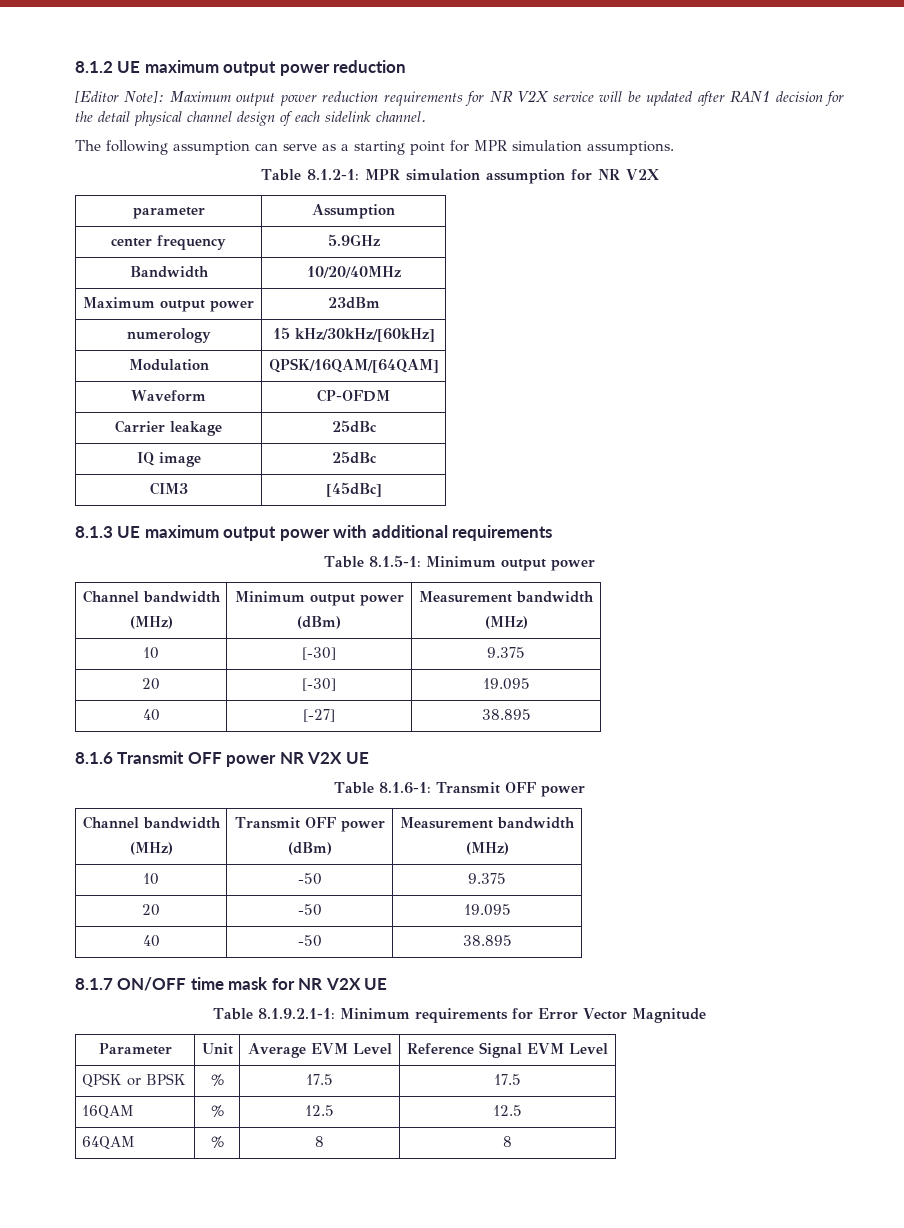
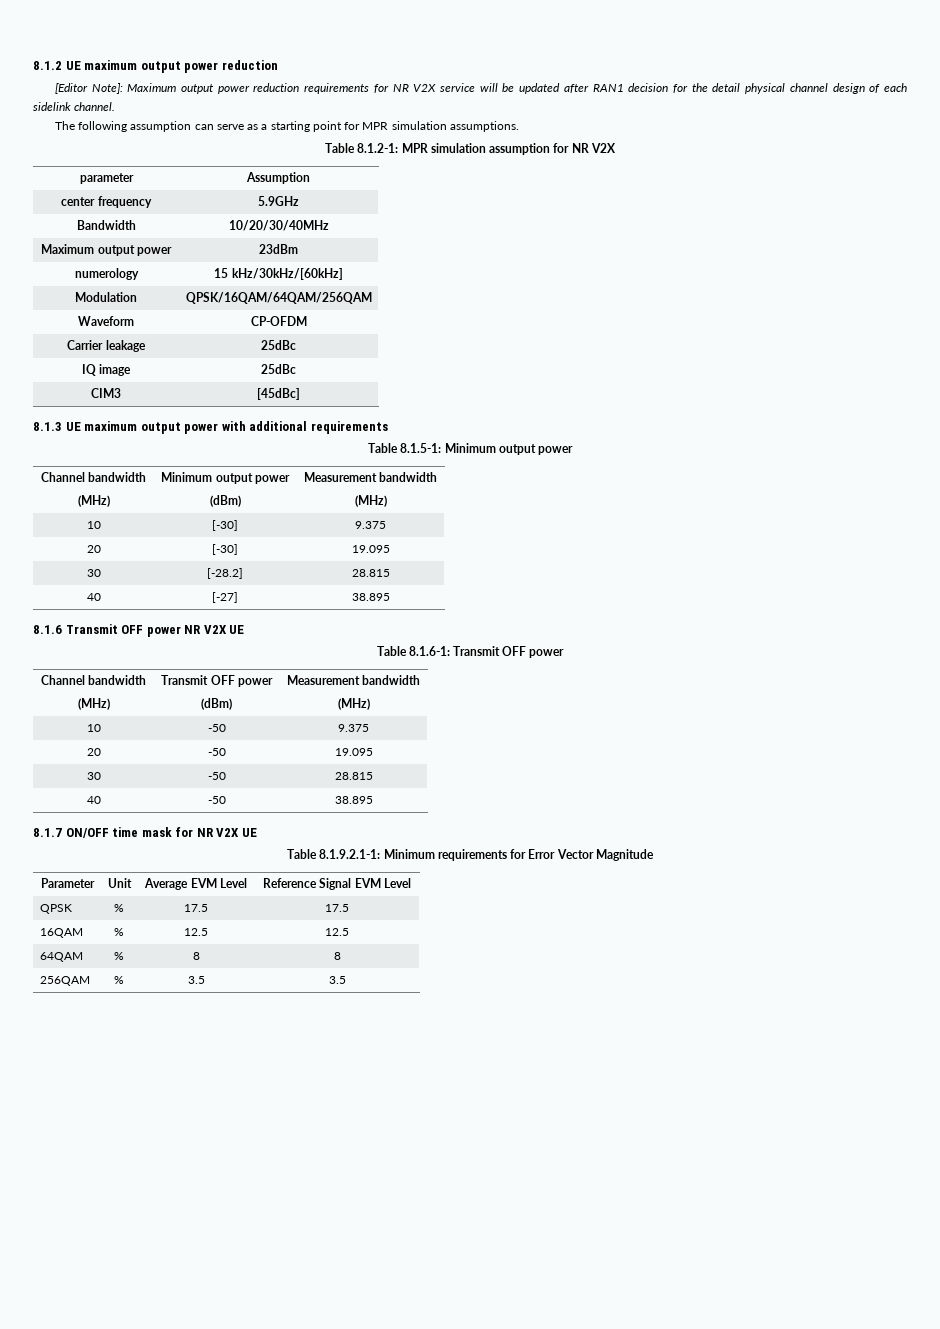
- Bandwidth | 10/20/40MHz
+ Bandwidth | 10/20/30/40MHz
- Modulation | QPSK/16QAM/[64QAM]
+ Modulation | QPSK/16QAM/64QAM/256QAM
+ 30 | [-28.2] | 28.815
+ 30 | -50 | 28.815
- QPSK or BPSK | % | 17.5 | 17.5
+ QPSK | % | 17.5 | 17.5
+ 256QAM | % | 3.5 | 3.5

